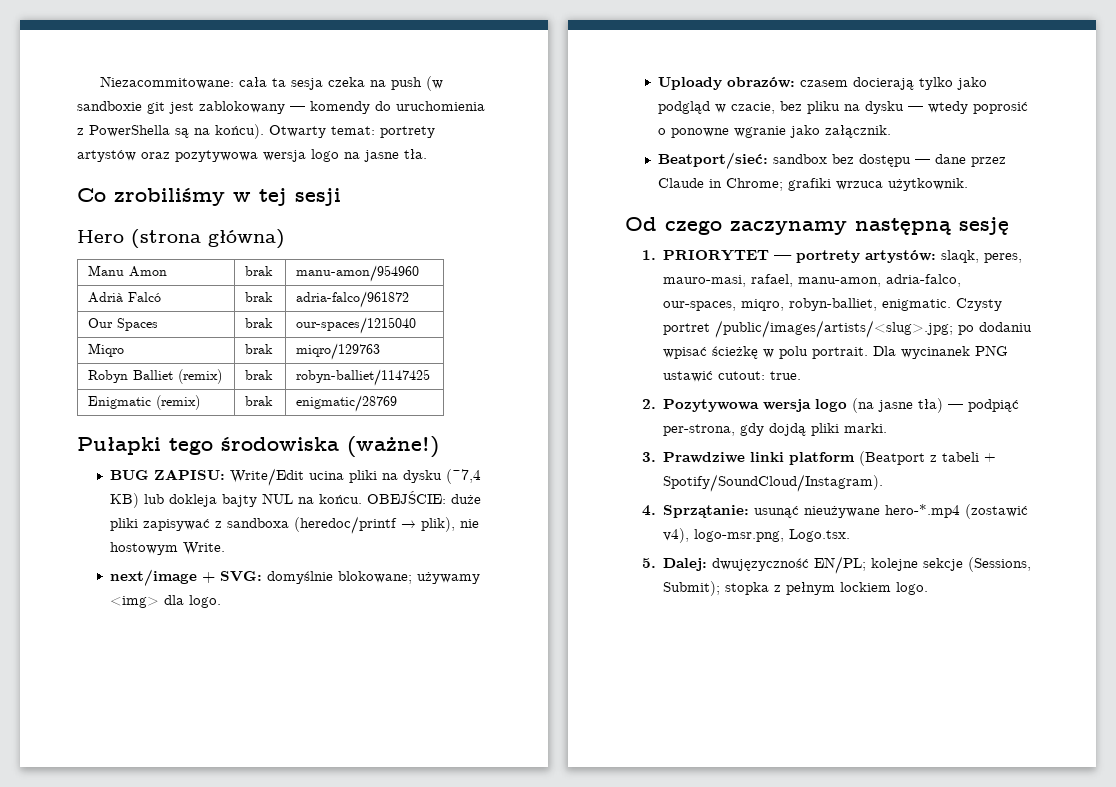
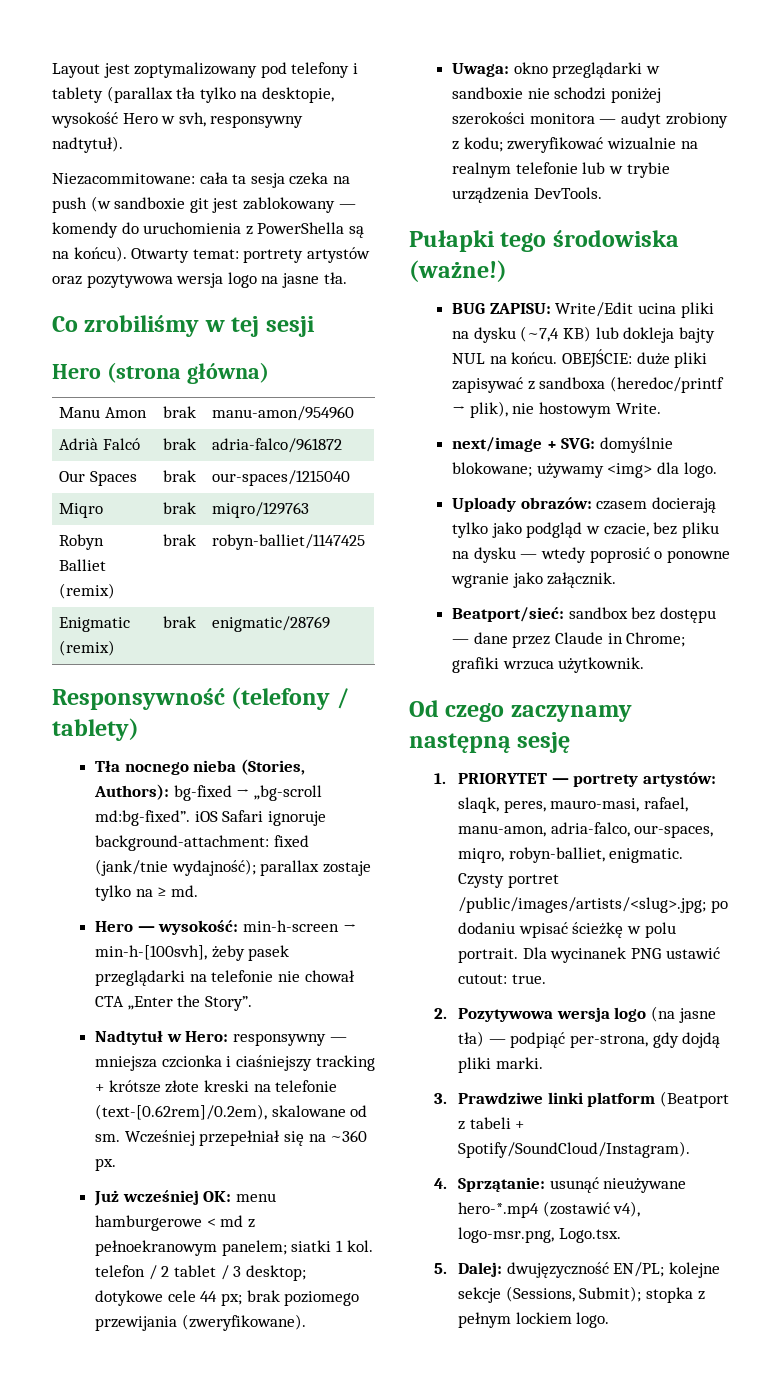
+ Layout jest zoptymalizowany pod telefony i tablety (parallax tła tylko na desktopie, wysokość Hero w svh, responsywny nadtytuł).
+ Responsywność (telefony / tablety)
+ Tła nocnego nieba (Stories, Authors): bg-fixed → „bg-scroll md:bg-fixed”. iOS Safari ignoruje background-attachment: fixed (jank/tnie wydajność); parallax zostaje tylko na ≥ md.
+ Hero — wysokość: min-h-screen → min-h-[100svh], żeby pasek przeglądarki na telefonie nie chował CTA „Enter the Story”.
+ Nadtytuł w Hero: responsywny — mniejsza czcionka i ciaśniejszy tracking + krótsze złote kreski na telefonie (text-[0.62rem]/0.2em), skalowane od sm. Wcześniej przepełniał się na ~360 px.
+ Już wcześniej OK: menu hamburgerowe < md z pełnoekranowym panelem; siatki 1 kol. telefon / 2 tablet / 3 desktop; dotykowe cele 44 px; brak poziomego przewijania (zweryfikowane).
+ Uwaga: okno przeglądarki w sandboxie nie schodzi poniżej szerokości monitora — audyt zrobiony z kodu; zweryfikować wizualnie na realnym telefonie lub w trybie urządzenia DevTools.

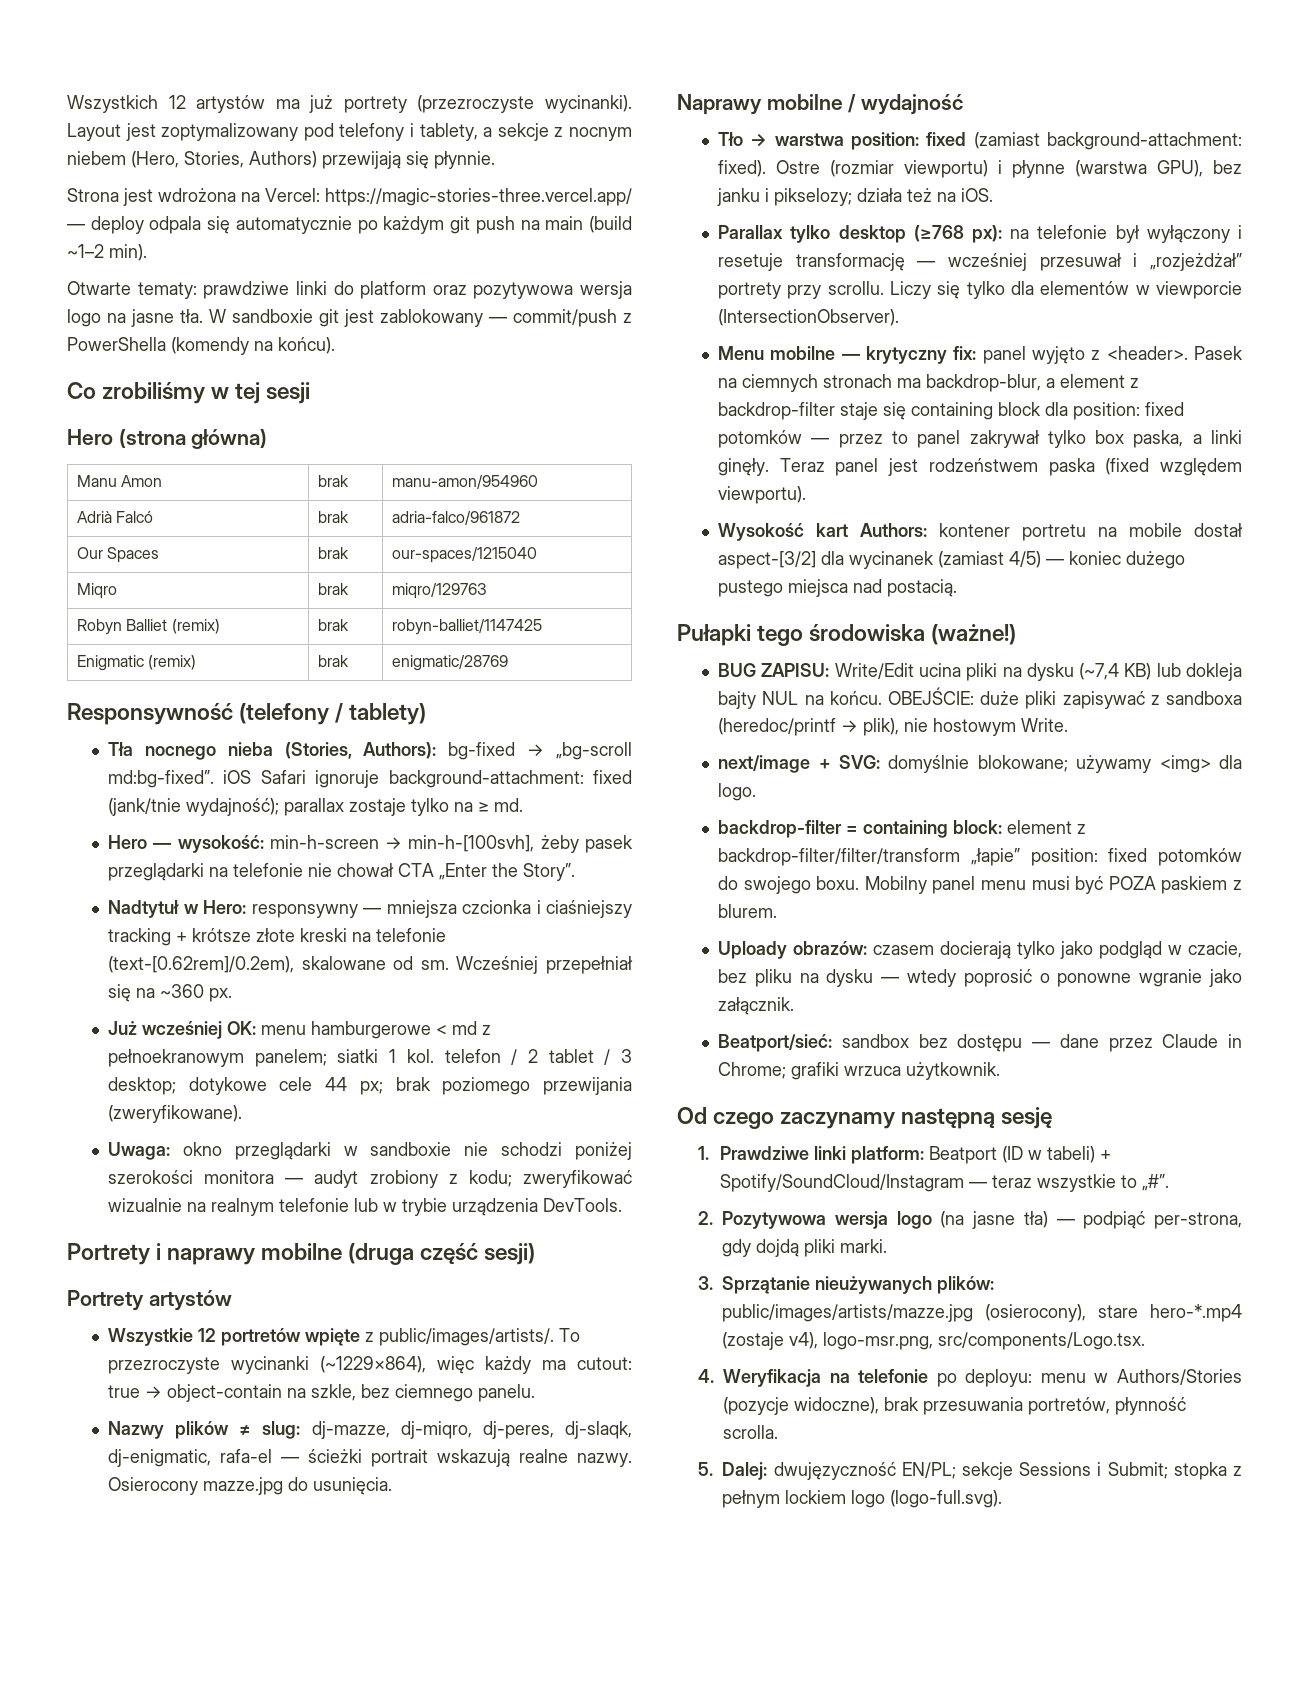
+ Wszystkich 12 artystów ma już portrety (przezroczyste wycinanki).
- Layout jest zoptymalizowany pod telefony i tablety (parallax tła tylko na desktopie, wysokość Hero w svh, responsywny nadtytuł).
- Niezacommitowane: cała ta sesja czeka na push (w sandboxie git jest zablokowany — komendy do uruchomienia z PowerShella są na końcu). Otwarty temat: portrety artystów oraz pozytywowa wersja logo na jasne tła.
+ Layout jest zoptymalizowany pod telefony i tablety, a sekcje z nocnym niebem (Hero, Stories, Authors) przewijają się płynnie.
+ Strona jest wdrożona na Vercel: https://magic-stories-three.vercel.app/ — deploy odpala się automatycznie po każdym git push na main (build ~1–2 min).
+ Otwarte tematy: prawdziwe linki do platform oraz pozytywowa wersja logo na jasne tła. W sandboxie git jest zablokowany — commit/push z PowerShella (komendy na końcu).
+ Portrety i naprawy mobilne (druga część sesji)
+ Portrety artystów
+ Wszystkie 12 portretów wpięte z public/images/artists/. To przezroczyste wycinanki (~1229×864), więc każdy ma cutout: true → object-contain na szkle, bez ciemnego panelu.
+ Nazwy plików ≠ slug: dj-mazze, dj-miqro, dj-peres, dj-slaqk, dj-enigmatic, rafa-el — ścieżki portrait wskazują realne nazwy. Osierocony mazze.jpg do usunięcia.
+ Naprawy mobilne / wydajność
+ Tło → warstwa position: fixed (zamiast background-attachment: fixed). Ostre (rozmiar viewportu) i płynne (warstwa GPU), bez janku i pikselozy; działa też na iOS.
+ Parallax tylko desktop (≥768 px): na telefonie był wyłączony i resetuje transformację — wcześniej przesuwał i „rozjeżdżał” portrety przy scrollu. Liczy się tylko dla elementów w viewporcie (IntersectionObserver).
+ Menu mobilne — krytyczny fix: panel wyjęto z <header>. Pasek na ciemnych stronach ma backdrop-blur, a element z backdrop-filter staje się containing block dla position: fixed potomków — przez to panel zakrywał tylko box paska, a linki ginęły. Teraz panel jest rodzeństwem paska (fixed względem viewportu).
+ Wysokość kart Authors: kontener portretu na mobile dostał aspect-[3/2] dla wycinanek (zamiast 4/5) — koniec dużego pustego miejsca nad postacią.
+ backdrop-filter = containing block: element z backdrop-filter/filter/transform „łapie” position: fixed potomków do swojego boxu. Mobilny panel menu musi być POZA paskiem z blurem.
- 1. PRIORYTET — portrety artystów: slaqk, peres, mauro-masi, rafael, manu-amon, adria-falco, our-spaces, miqro, robyn-balliet, enigmatic. Czysty portret /public/images/artists/<slug>.jpg; po dodaniu wpisać ścieżkę w polu portrait. Dla wycinanek PNG ustawić cutout: true.
+ 1. Prawdziwe linki platform: Beatport (ID w tabeli) + Spotify/SoundCloud/Instagram — teraz wszystkie to „#”.
- 3. Prawdziwe linki platform (Beatport z tabeli + Spotify/SoundCloud/Instagram).
- 4. Sprzątanie: usunąć nieużywane hero-*.mp4 (zostawić v4), logo-msr.png, Logo.tsx.
+ 3. Sprzątanie nieużywanych plików: public/images/artists/mazze.jpg (osierocony), stare hero-*.mp4 (zostaje v4), logo-msr.png, src/components/Logo.tsx.
+ 4. Weryfikacja na telefonie po deployu: menu w Authors/Stories (pozycje widoczne), brak przesuwania portretów, płynność scrolla.
- 5. Dalej: dwujęzyczność EN/PL; kolejne sekcje (Sessions, Submit); stopka z pełnym lockiem logo.
+ 5. Dalej: dwujęzyczność EN/PL; sekcje Sessions i Submit; stopka z pełnym lockiem logo (logo-full.svg).

